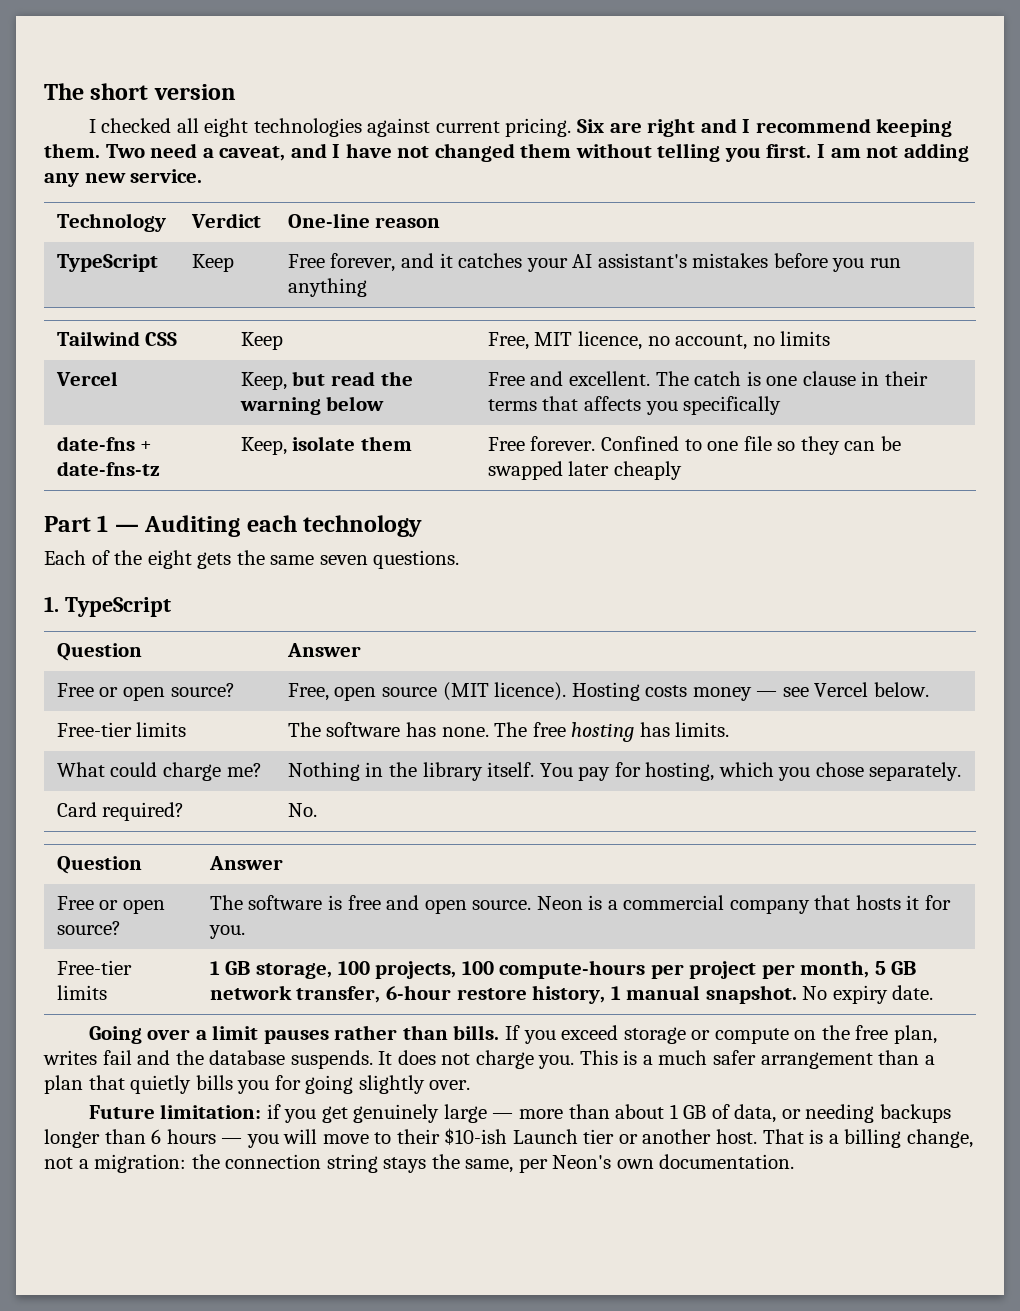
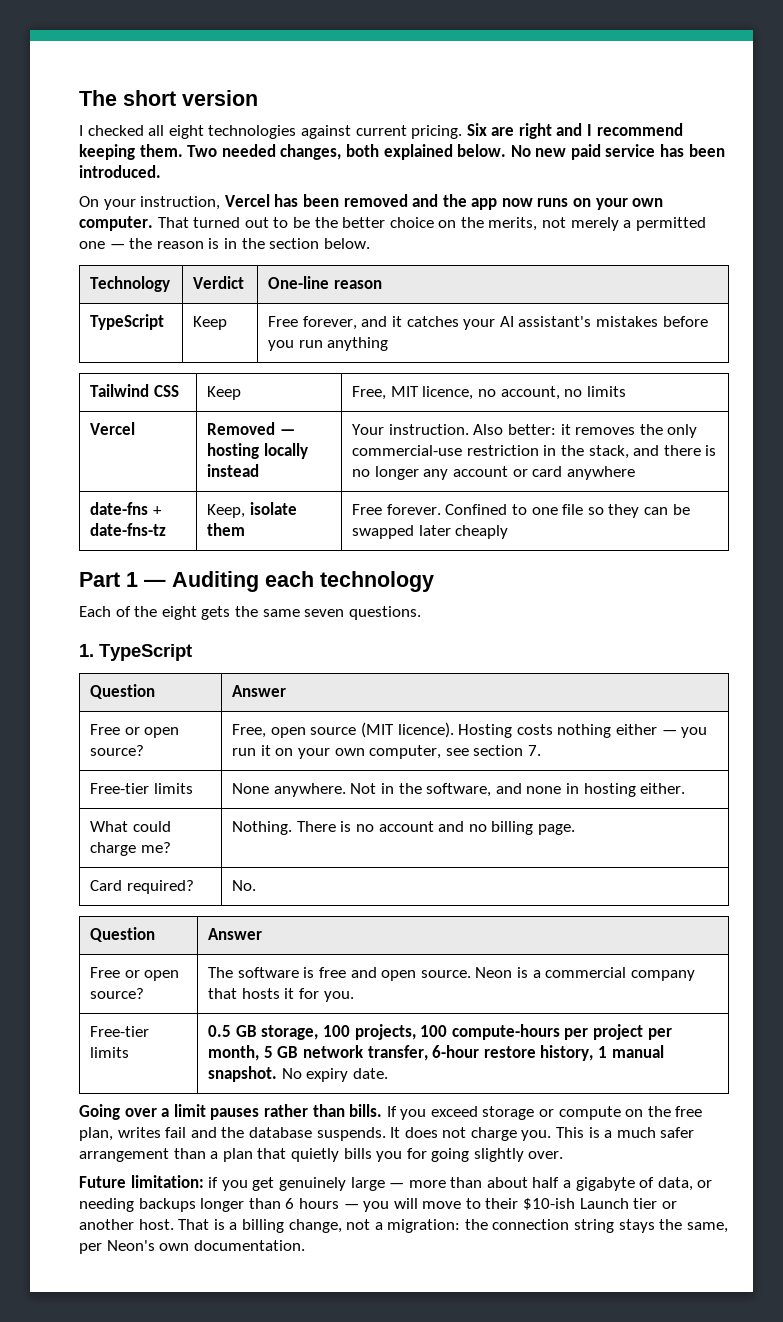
- Two need a caveat, and I have not changed them without telling you first. I am not adding any new service.
+ Two needed changes, both explained below. No new paid service has been introduced.
+ On your instruction, Vercel has been removed and the app now runs on your own computer. That turned out to be the better choice on the merits, not merely a permitted one — the reason is in the section below.
- Vercel | Keep, but read the warning below | Free and excellent. The catch is one clause in their terms that affects you specifically
+ Vercel | Removed — hosting locally instead | Your instruction. Also better: it removes the only commercial-use restriction in the stack, and there is no longer any account or card anywhere
- Free or open source? | Free, open source (MIT licence). Hosting costs money — see Vercel below.
- Free-tier limits | The software has none. The free hosting has limits.
- What could charge me? | Nothing in the library itself. You pay for hosting, which you chose separately.
+ Free or open source? | Free, open source (MIT licence). Hosting costs nothing either — you run it on your own computer, see section 7.
+ Free-tier limits | None anywhere. Not in the software, and none in hosting either.
+ What could charge me? | Nothing. There is no account and no billing page.
- Free-tier limits | 1 GB storage, 100 projects, 100 compute-hours per project per month, 5 GB network transfer, 6-hour restore history, 1 manual snapshot. No expiry date.
+ Free-tier limits | 0.5 GB storage, 100 projects, 100 compute-hours per project per month, 5 GB network transfer, 6-hour restore history, 1 manual snapshot. No expiry date.
- Future limitation: if you get genuinely large — more than about 1 GB of data, or needing backups longer than 6 hours — you will move to their $10-ish Launch tier or another host.
+ Future limitation: if you get genuinely large — more than about half a gigabyte of data, or needing backups longer than 6 hours — you will move to their $10-ish Launch tier or another host.

